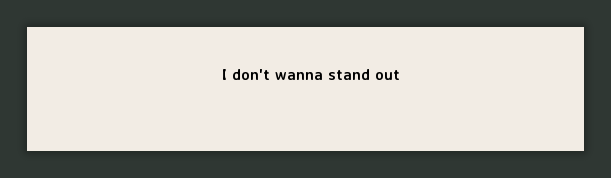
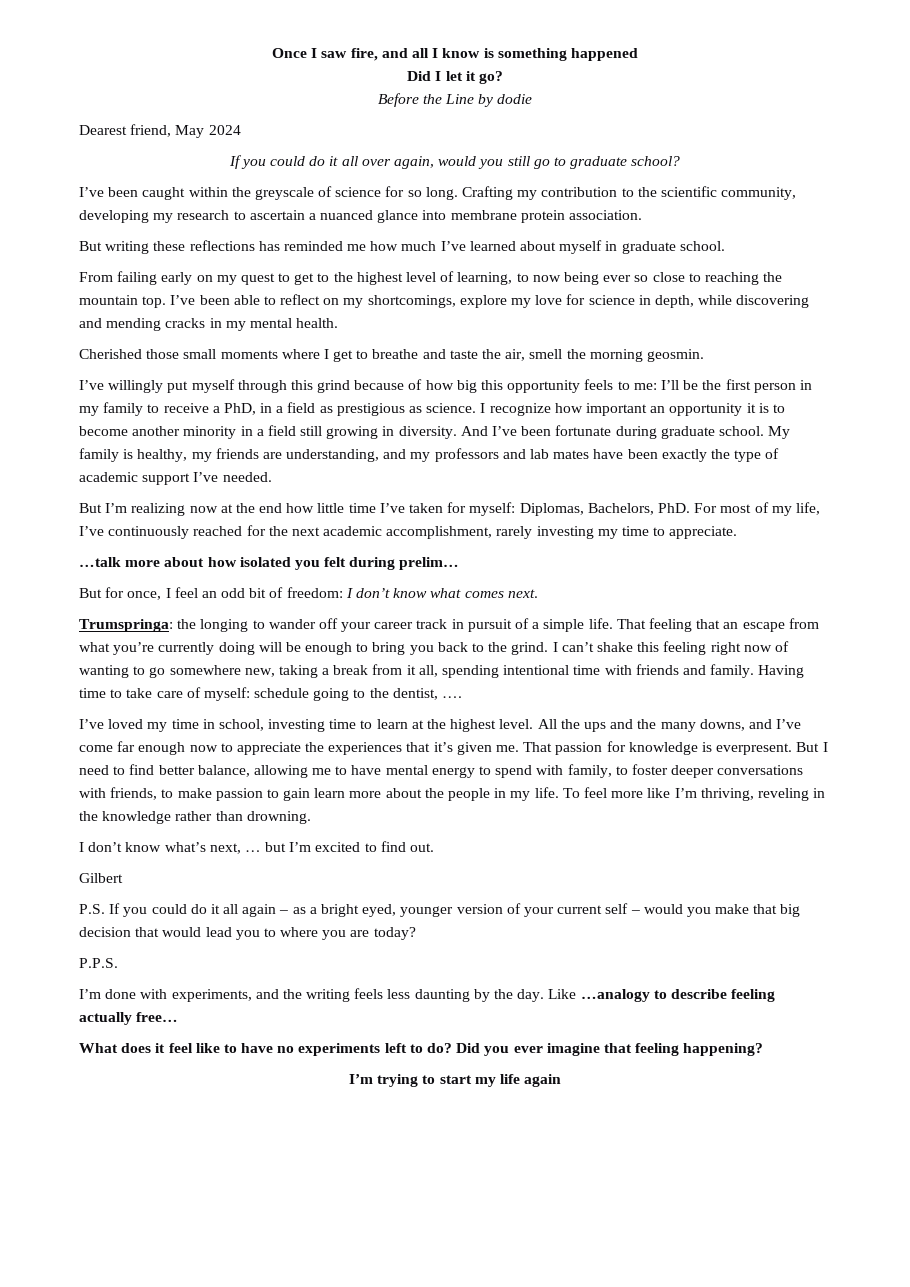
- I don't wanna stand out
+ Once I saw fire, and all I know is something happened
+ Did I let it go?
+ Before the Line by dodie
+ Dearest friend, May 2024
+ If you could do it all over again, would you still go to graduate school?
+ I’ve been caught within the greyscale of science for so long. Crafting my contribution to the scientific community, developing my research to ascertain a nuanced glance into membrane protein association.
+ But writing these reflections has reminded me how much I’ve learned about myself in graduate school.
+ From failing early on my quest to get to the highest level of learning, to now being ever so close to reaching the mountain top. I’ve been able to reflect on my shortcomings, explore my love for science in depth, while discovering and mending cracks in my mental health.
+ Cherished those small moments where I get to breathe and taste the air, smell the morning geosmin.
+ I’ve willingly put myself through this grind because of how big this opportunity feels to me: I’ll be the first person in my family to receive a PhD, in a field as prestigious as science. I recognize how important an opportunity it is to become another minority in a field still growing in diversity. And I’ve been fortunate during graduate school. My family is healthy, my friends are understanding, and my professors and lab mates have been exactly the type of academic support I’ve needed.
+ But I’m realizing now at the end how little time I’ve taken for myself: Diplomas, Bachelors, PhD. For most of my life, I’ve continuously reached for the next academic accomplishment, rarely investing my time to appreciate.
+ …talk more about how isolated you felt during prelim…
+ But for once, I feel an odd bit of freedom: I don’t know what comes next.
+ Trumspringa: the longing to wander off your career track in pursuit of a simple life. That feeling that an escape from what you’re currently doing will be enough to bring you back to the grind. I can’t shake this feeling right now of wanting to go somewhere new, taking a break from it all, spending intentional time with friends and family. Having time to take care of myself: schedule going to the dentist, ….
+ I’ve loved my time in school, investing time to learn at the highest level. All the ups and the many downs, and I’ve come far enough now to appreciate the experiences that it’s given me. That passion for knowledge is everpresent. But I need to find better balance, allowing me to have mental energy to spend with family, to foster deeper conversations with friends, to make passion to gain learn more about the people in my life. To feel more like I’m thriving, reveling in the knowledge rather than drowning.
+ I don’t know what’s next, … but I’m excited to find out.
+ Gilbert
+ P.S. If you could do it all again – as a bright eyed, younger version of your current self – would you make that big decision that would lead you to where you are today?
+ P.P.S.
+ I’m done with experiments, and the writing feels less daunting by the day. Like …analogy to describe feeling actually free…
+ What does it feel like to have no experiments left to do? Did you ever imagine that feeling happening?
+ I’m trying to start my life again

